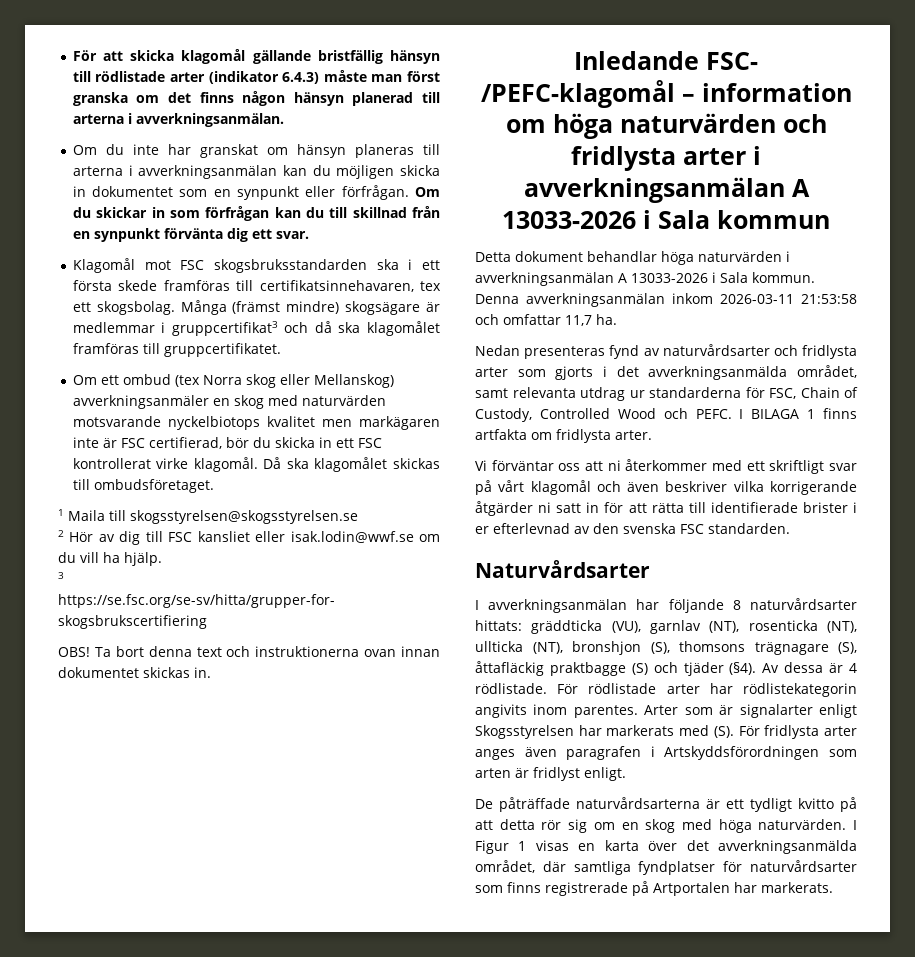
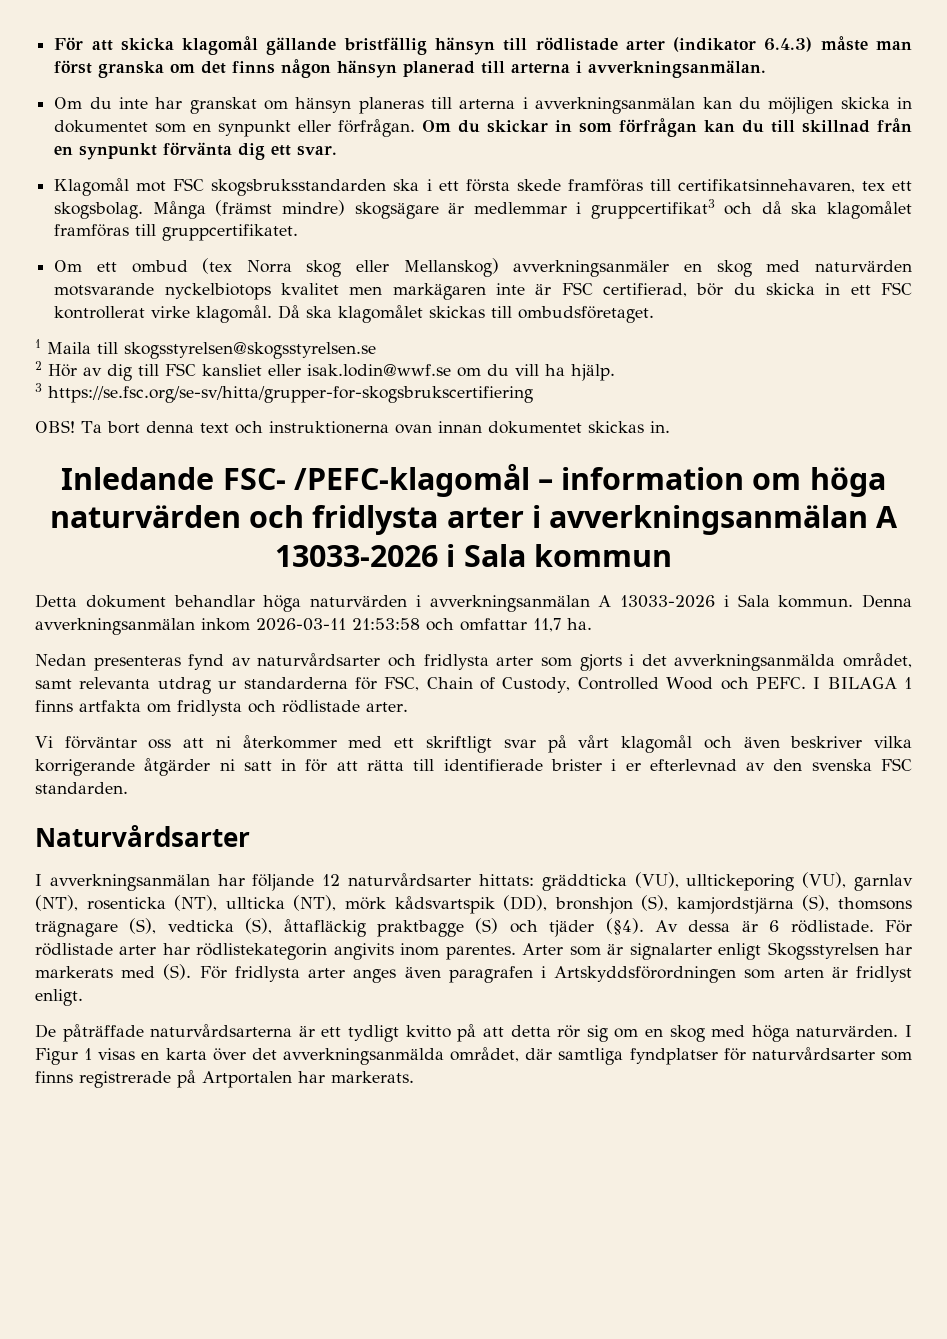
- I BILAGA 1 finns artfakta om fridlysta arter.
+ I BILAGA 1 finns artfakta om fridlysta och rödlistade arter.
- I avverkningsanmälan har följande 8 naturvårdsarter hittats: gräddticka (VU), garnlav (NT), rosenticka (NT), ullticka (NT), bronshjon (S), thomsons trägnagare (S), åttafläckig praktbagge (S) och tjäder (§4).
+ I avverkningsanmälan har följande 12 naturvårdsarter hittats: gräddticka (VU), ulltickeporing (VU), garnlav (NT), rosenticka (NT), ullticka (NT), mörk kådsvartspik (DD), bronshjon (S), kamjordstjärna (S), thomsons trägnagare (S), vedticka (S), åttafläckig praktbagge (S) och tjäder (§4).
- Av dessa är 4 rödlistade.
+ Av dessa är 6 rödlistade.

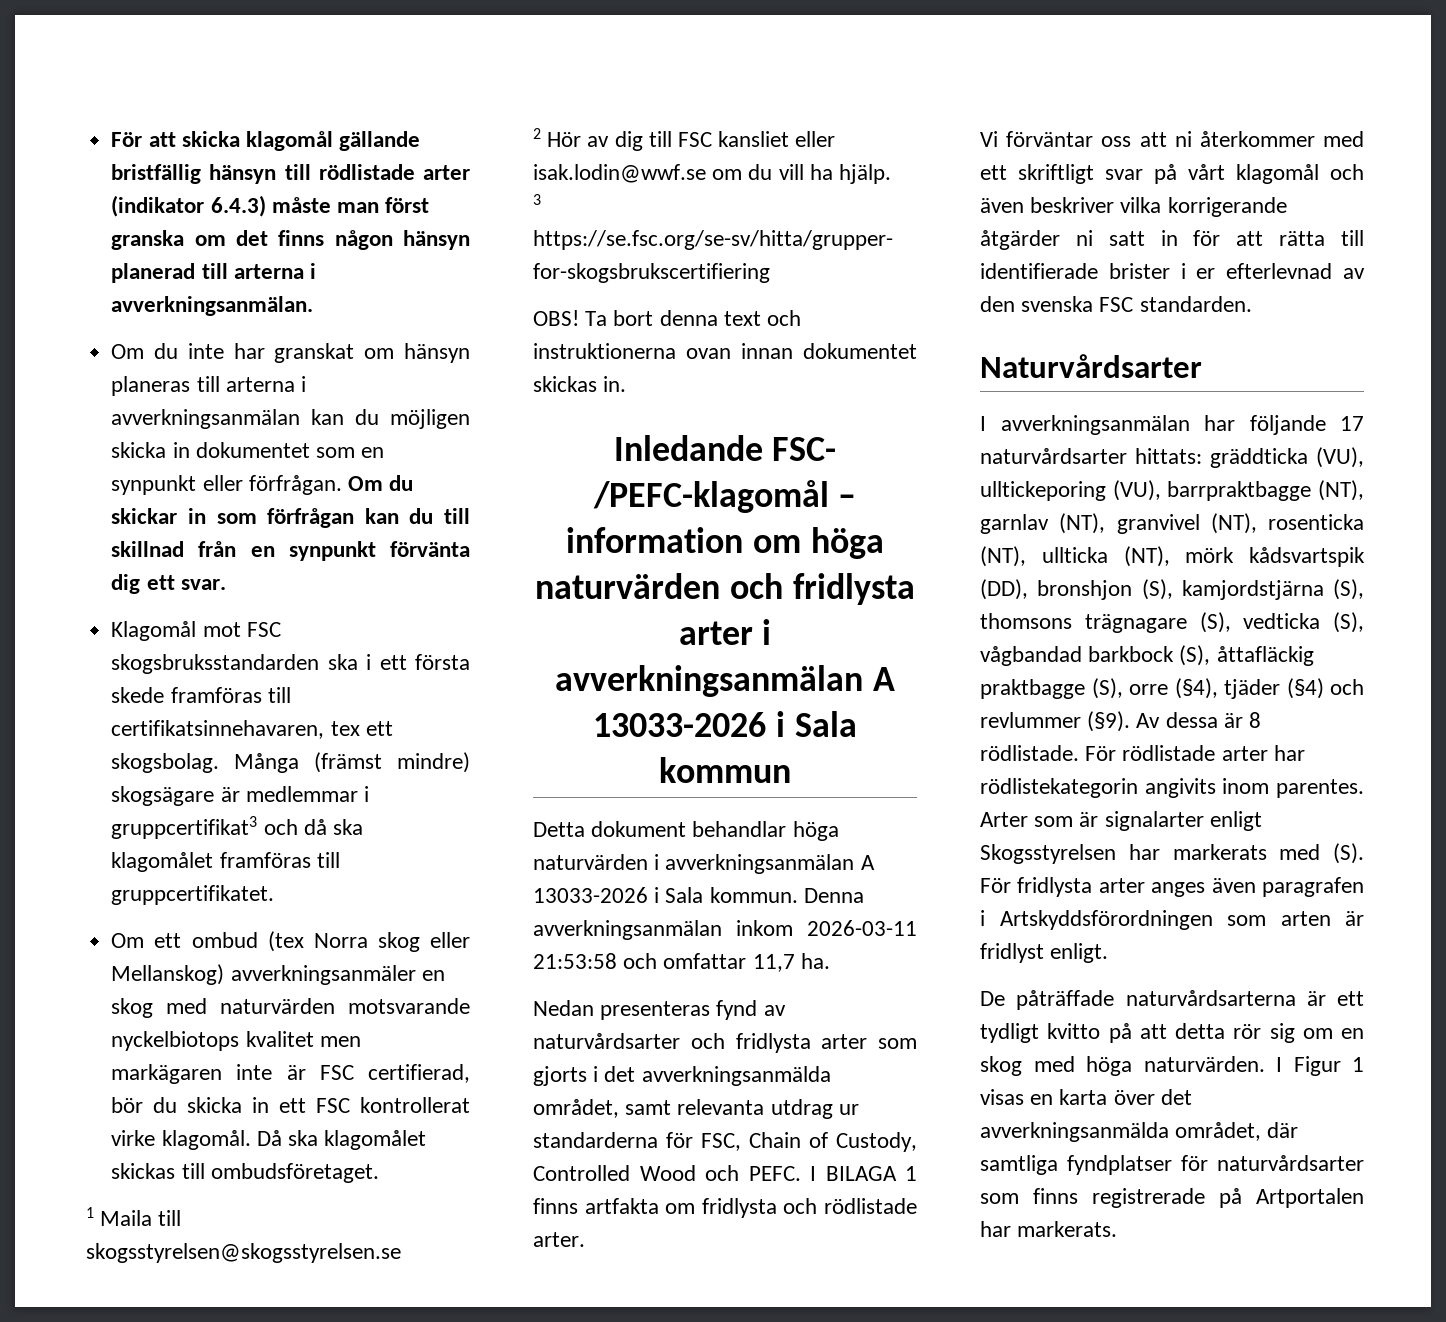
- I avverkningsanmälan har följande 12 naturvårdsarter hittats: gräddticka (VU), ulltickeporing (VU), garnlav (NT), rosenticka (NT), ullticka (NT), mörk kådsvartspik (DD), bronshjon (S), kamjordstjärna (S), thomsons trägnagare (S), vedticka (S), åttafläckig praktbagge (S) och tjäder (§4).
+ I avverkningsanmälan har följande 17 naturvårdsarter hittats: gräddticka (VU), ulltickeporing (VU), barrpraktbagge (NT), garnlav (NT), granvivel (NT), rosenticka (NT), ullticka (NT), mörk kådsvartspik (DD), bronshjon (S), kamjordstjärna (S), thomsons trägnagare (S), vedticka (S), vågbandad barkbock (S), åttafläckig praktbagge (S), orre (§4), tjäder (§4) och revlummer (§9).
- Av dessa är 6 rödlistade.
+ Av dessa är 8 rödlistade.

